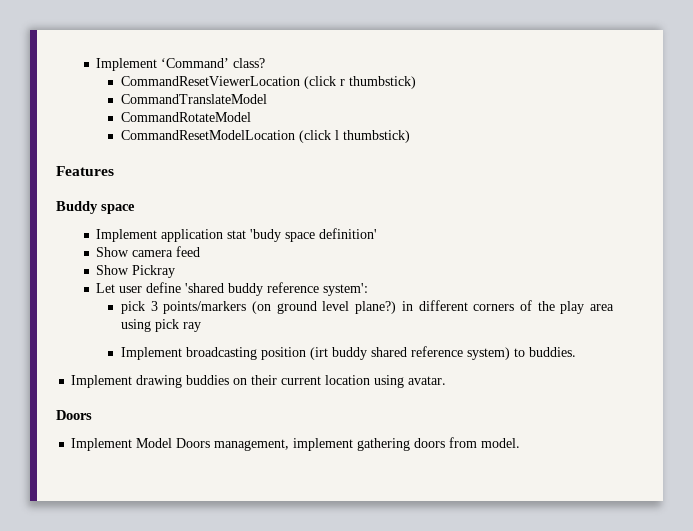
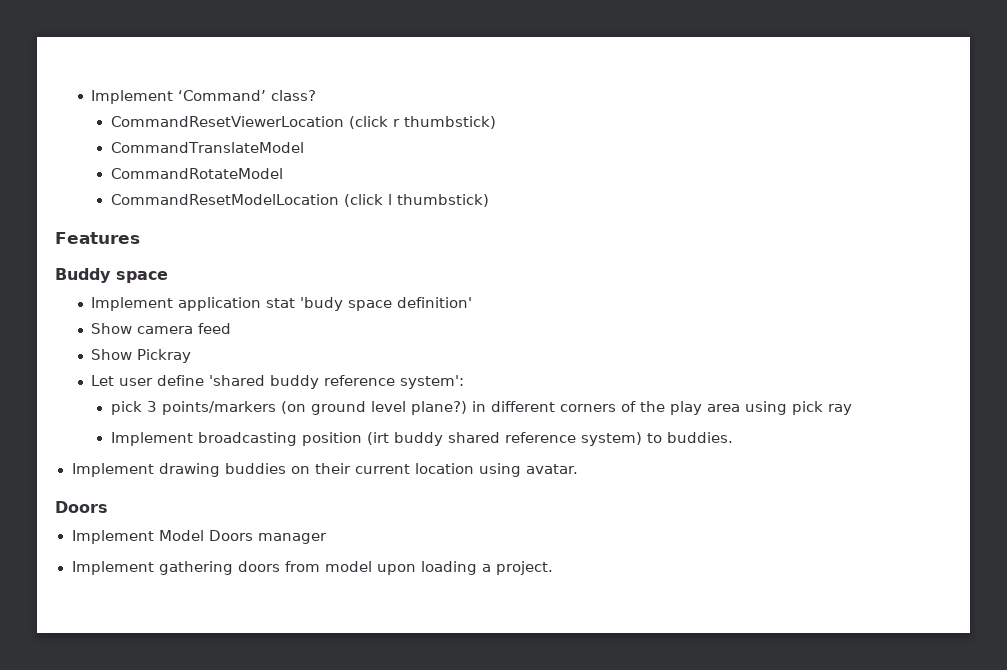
- Implement Model Doors management, implement gathering doors from model.
+ Implement Model Doors manager
+ Implement gathering doors from model upon loading a project.

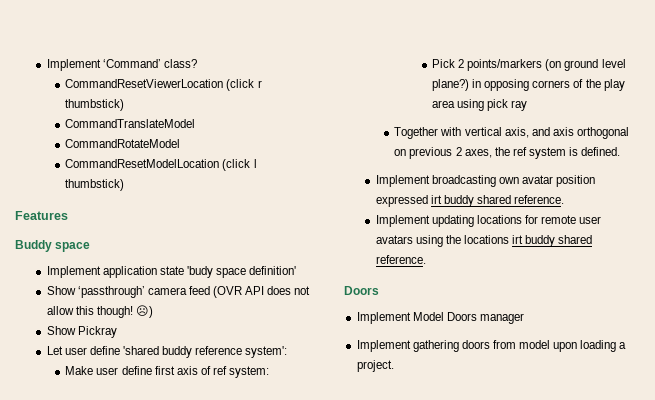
- Implement application stat 'budy space definition'
+ Implement application state 'budy space definition'
- Show camera feed
+ Show ‘passthrough’ camera feed (OVR API does not allow this though! ☹)
- pick 3 points/markers (on ground level plane?) in different corners of the play area using pick ray
+ Make user define first axis of ref system:
+ Pick 2 points/markers (on ground level plane?) in opposing corners of the play area using pick ray
- Implement broadcasting position (irt buddy shared reference system) to buddies.
- Implement drawing buddies on their current location using avatar.
+ Together with vertical axis, and axis orthogonal on previous 2 axes, the ref system is defined.
+ Implement broadcasting own avatar position expressed irt buddy shared reference.
+ Implement updating locations for remote user avatars using the locations irt buddy shared reference.

